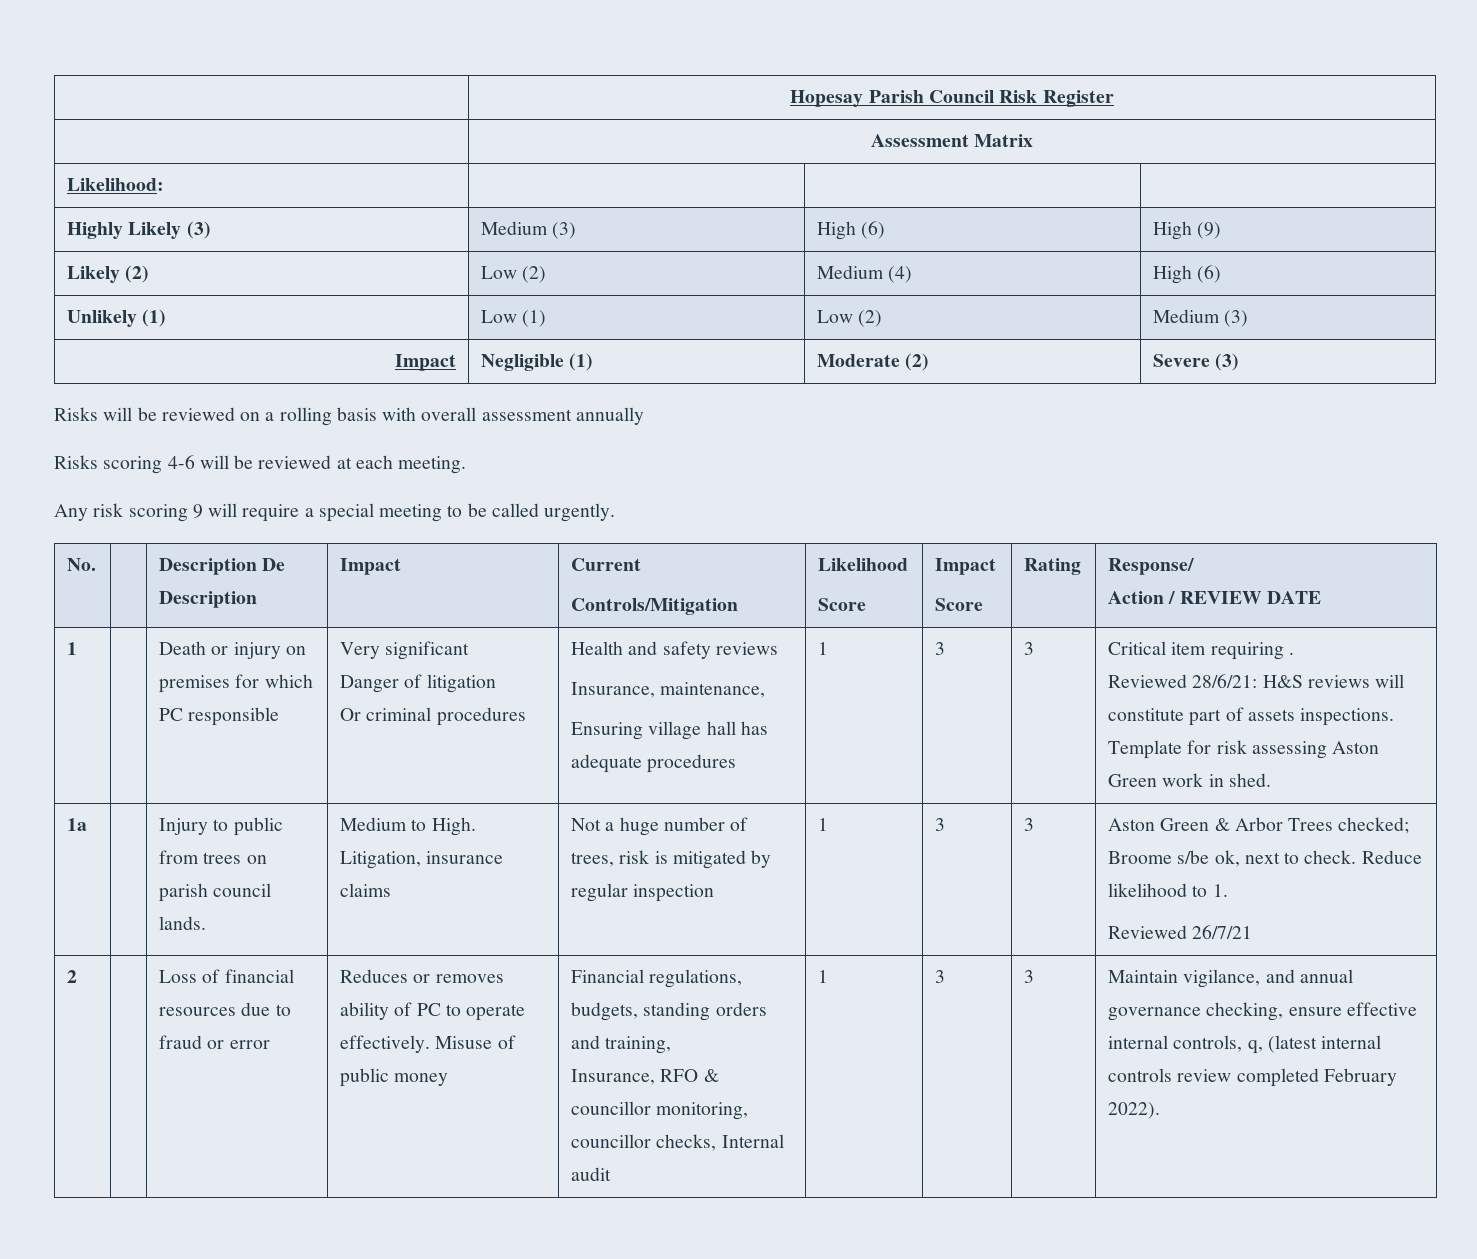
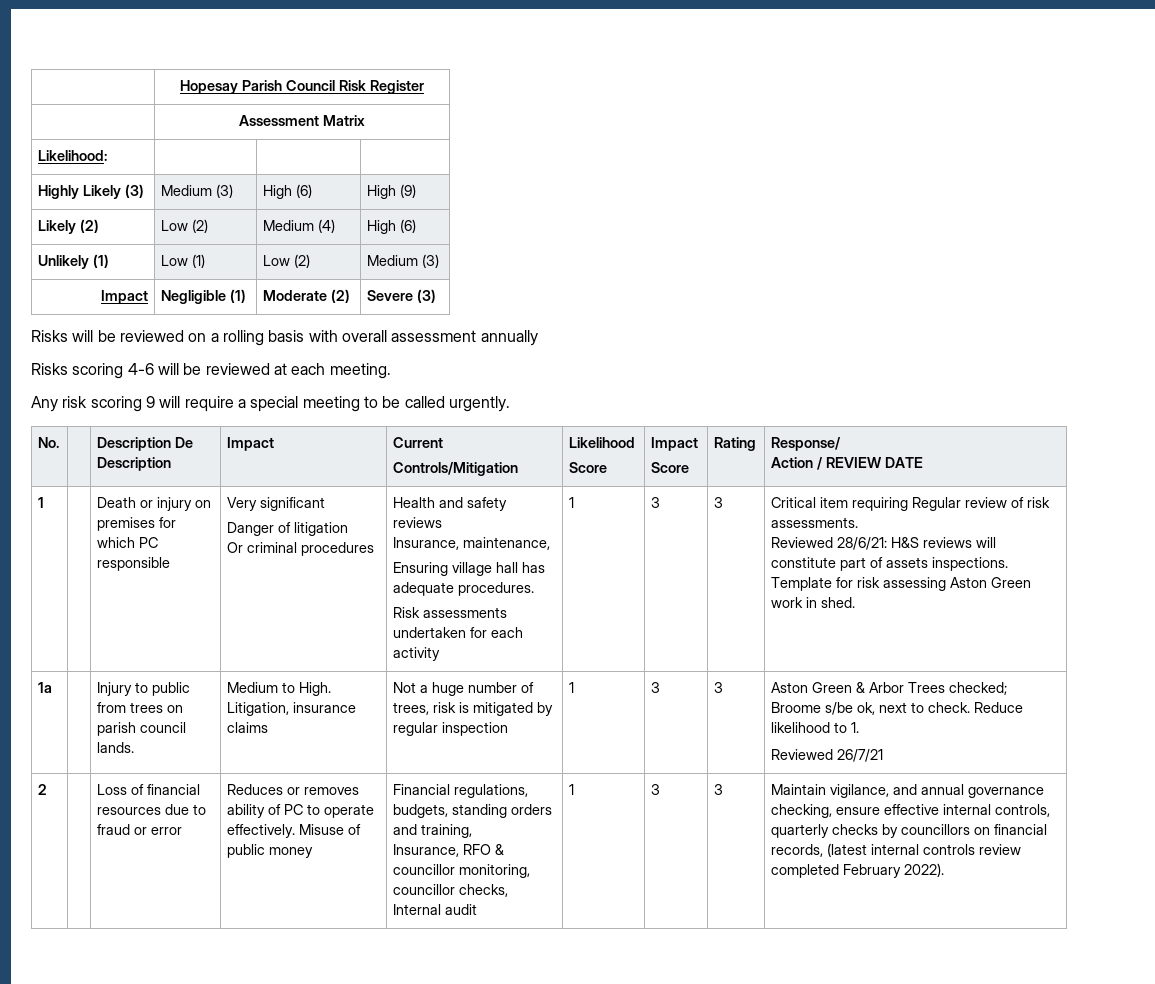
- Ensuring village hall has adequate procedures
+ Ensuring village hall has adequate procedures.
+ Risk assessments undertaken for each activity
- Critical item requiring .
+ Critical item requiring Regular review of risk assessments.
- Maintain vigilance, and annual governance checking, ensure effective internal controls, q, (latest internal controls review completed February 2022).
+ Maintain vigilance, and annual governance checking, ensure effective internal controls, quarterly checks by councillors on financial records, (latest internal controls review completed February 2022).

